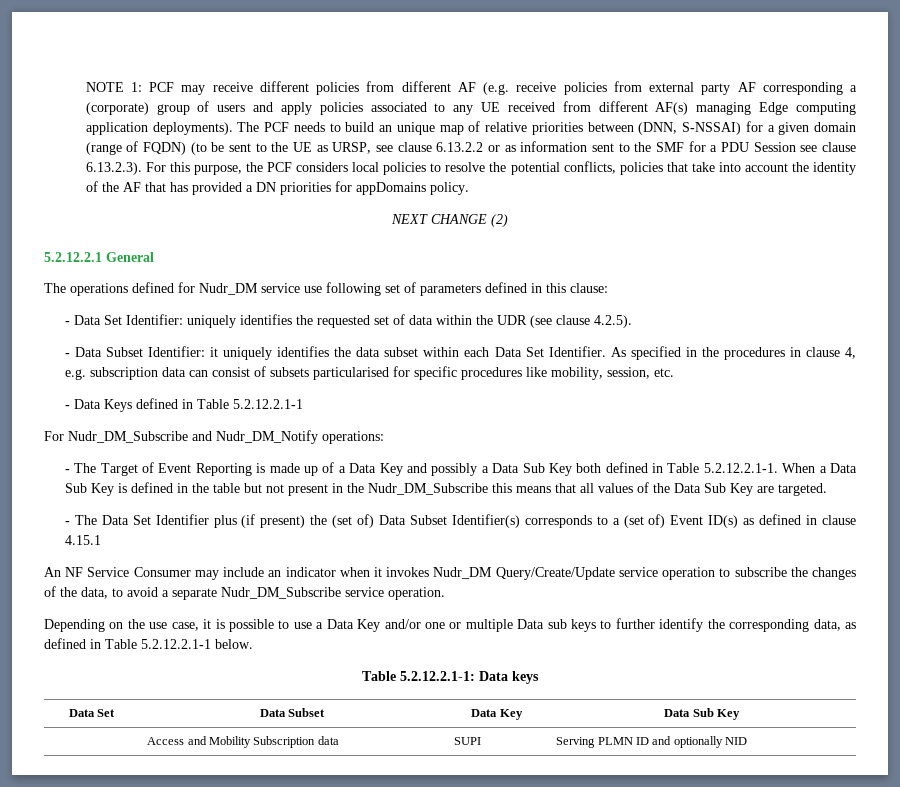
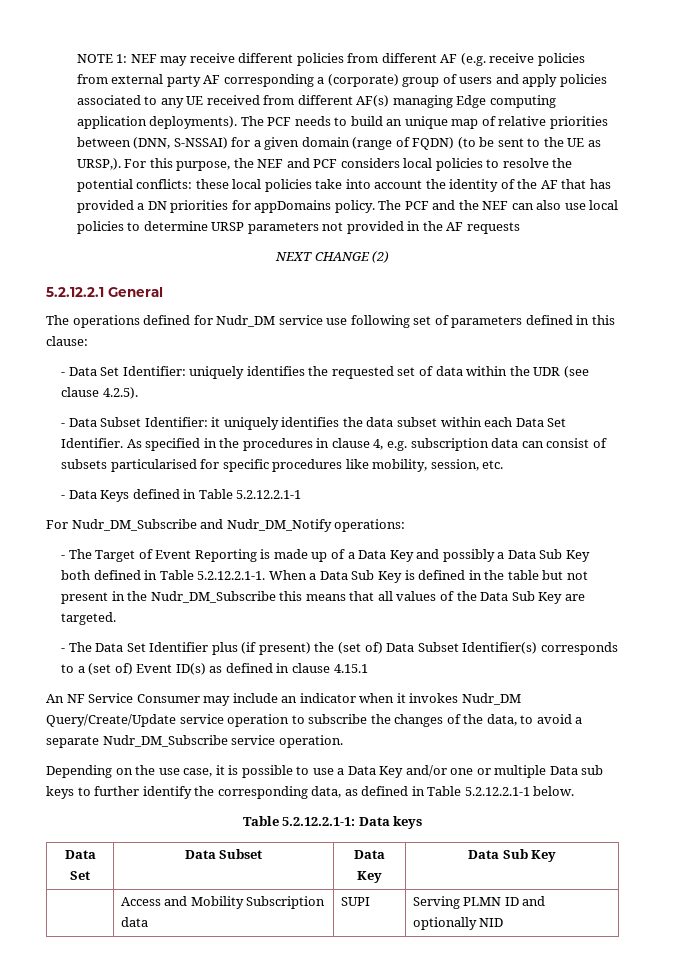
- NOTE 1: PCF may receive different policies from different AF (e.g. receive policies from external party AF corresponding a (corporate) group of users and apply policies associated to any UE received from different AF(s) managing Edge computing application deployments).
+ NOTE 1: NEF may receive different policies from different AF (e.g. receive policies from external party AF corresponding a (corporate) group of users and apply policies associated to any UE received from different AF(s) managing Edge computing application deployments).
- The PCF needs to build an unique map of relative priorities between (DNN, S-NSSAI) for a given domain (range of FQDN) (to be sent to the UE as URSP, see clause 6.13.2.2 or as information sent to the SMF for a PDU Session see clause 6.13.2.3). For this purpose, the PCF considers local policies to resolve the potential conflicts, policies that take into account the identity of the AF that has provided a DN priorities for appDomains policy.
+ The PCF needs to build an unique map of relative priorities between (DNN, S-NSSAI) for a given domain (range of FQDN) (to be sent to the UE as URSP,). For this purpose, the NEF and PCF considers local policies to resolve the potential conflicts: these local policies take into account the identity of the AF that has provided a DN priorities for appDomains policy. The PCF and the NEF can also use local policies to determine URSP parameters not provided in the AF requests

